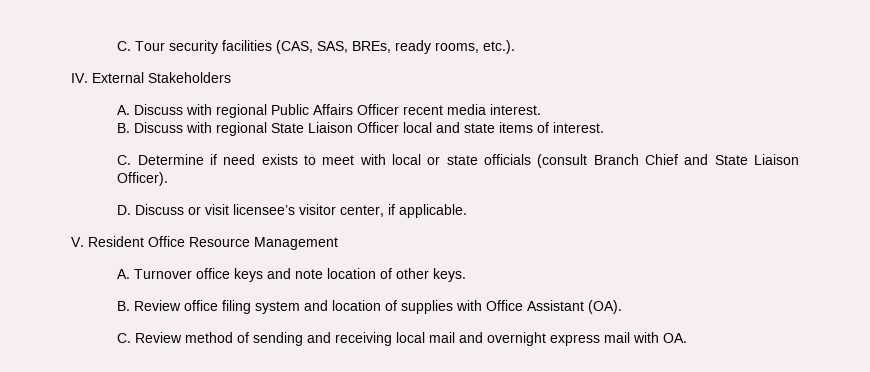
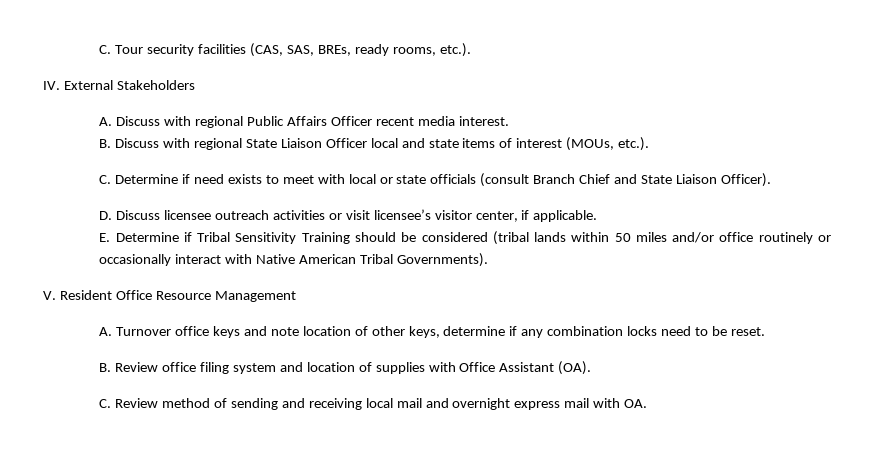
- B. Discuss with regional State Liaison Officer local and state items of interest.
+ B. Discuss with regional State Liaison Officer local and state items of interest (MOUs, etc.).
- D. Discuss or visit licensee’s visitor center, if applicable.
+ D. Discuss licensee outreach activities or visit licensee’s visitor center, if applicable.
+ E. Determine if Tribal Sensitivity Training should be considered (tribal lands within 50 miles and/or office routinely or occasionally interact with Native American Tribal Governments).
- A. Turnover office keys and note location of other keys.
+ A. Turnover office keys and note location of other keys, determine if any combination locks need to be reset.

